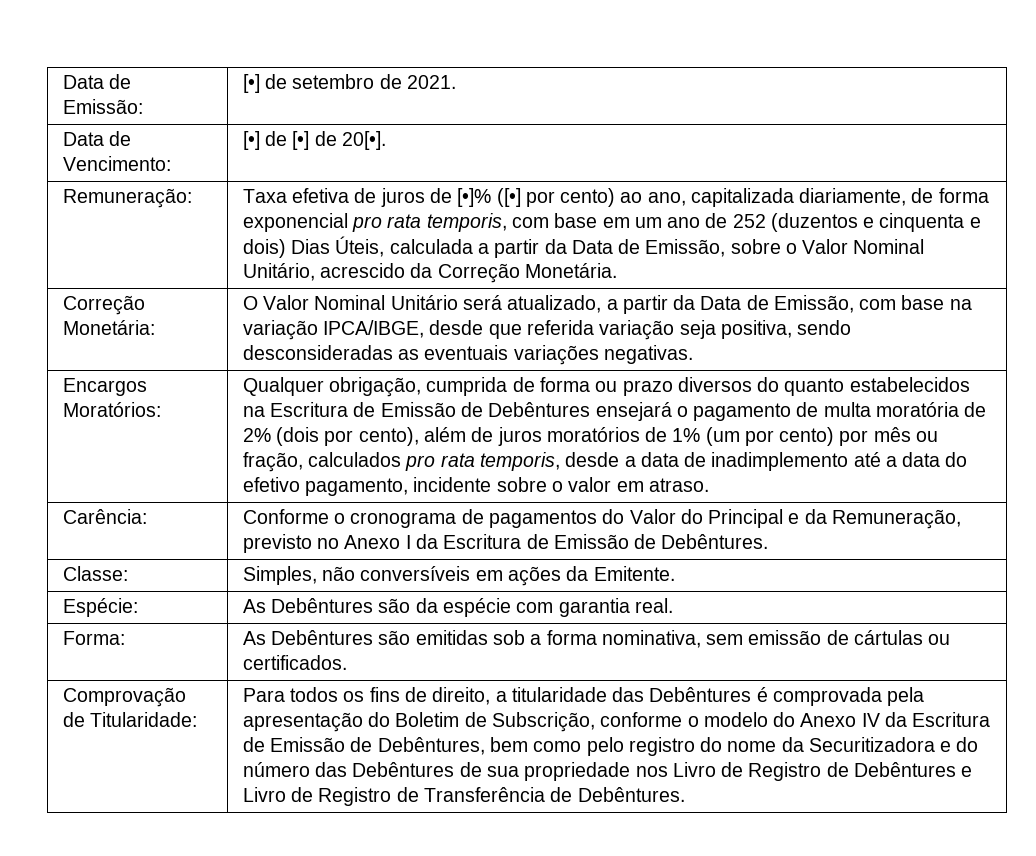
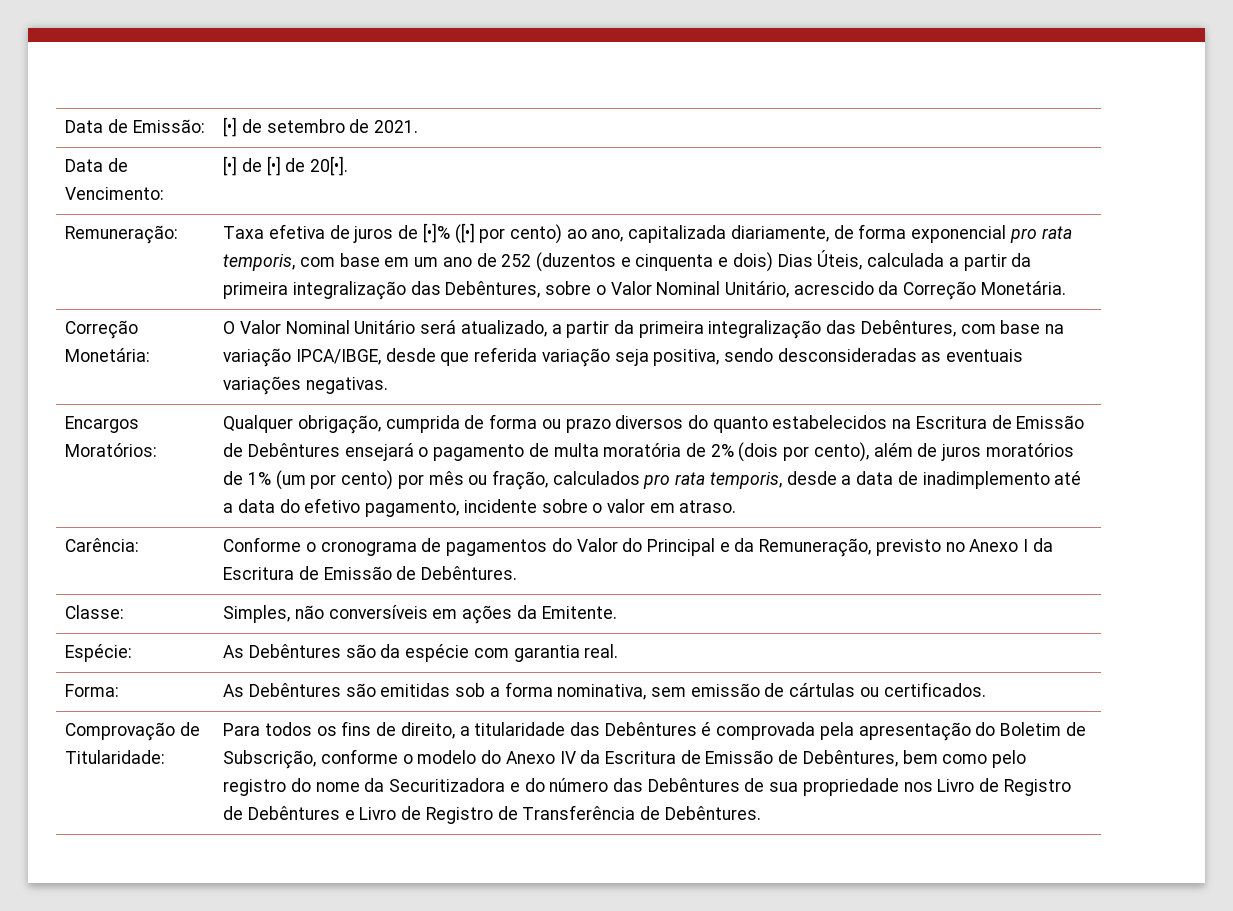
- Taxa efetiva de juros de [•]% ([•] por cento) ao ano, capitalizada diariamente, de forma exponencial pro rata temporis, com base em um ano de 252 (duzentos e cinquenta e dois) Dias Úteis, calculada a partir da Data de Emissão, sobre o Valor Nominal Unitário, acrescido da Correção Monetária.
+ Taxa efetiva de juros de [•]% ([•] por cento) ao ano, capitalizada diariamente, de forma exponencial pro rata temporis, com base em um ano de 252 (duzentos e cinquenta e dois) Dias Úteis, calculada a partir da primeira integralização das Debêntures, sobre o Valor Nominal Unitário, acrescido da Correção Monetária.
- Correção Monetária: | O Valor Nominal Unitário será atualizado, a partir da Data de Emissão, com base na variação IPCA/IBGE, desde que referida variação seja positiva, sendo desconsideradas as eventuais variações negativas.
+ Correção Monetária: | O Valor Nominal Unitário será atualizado, a partir da primeira integralização das Debêntures, com base na variação IPCA/IBGE, desde que referida variação seja positiva, sendo desconsideradas as eventuais variações negativas.

